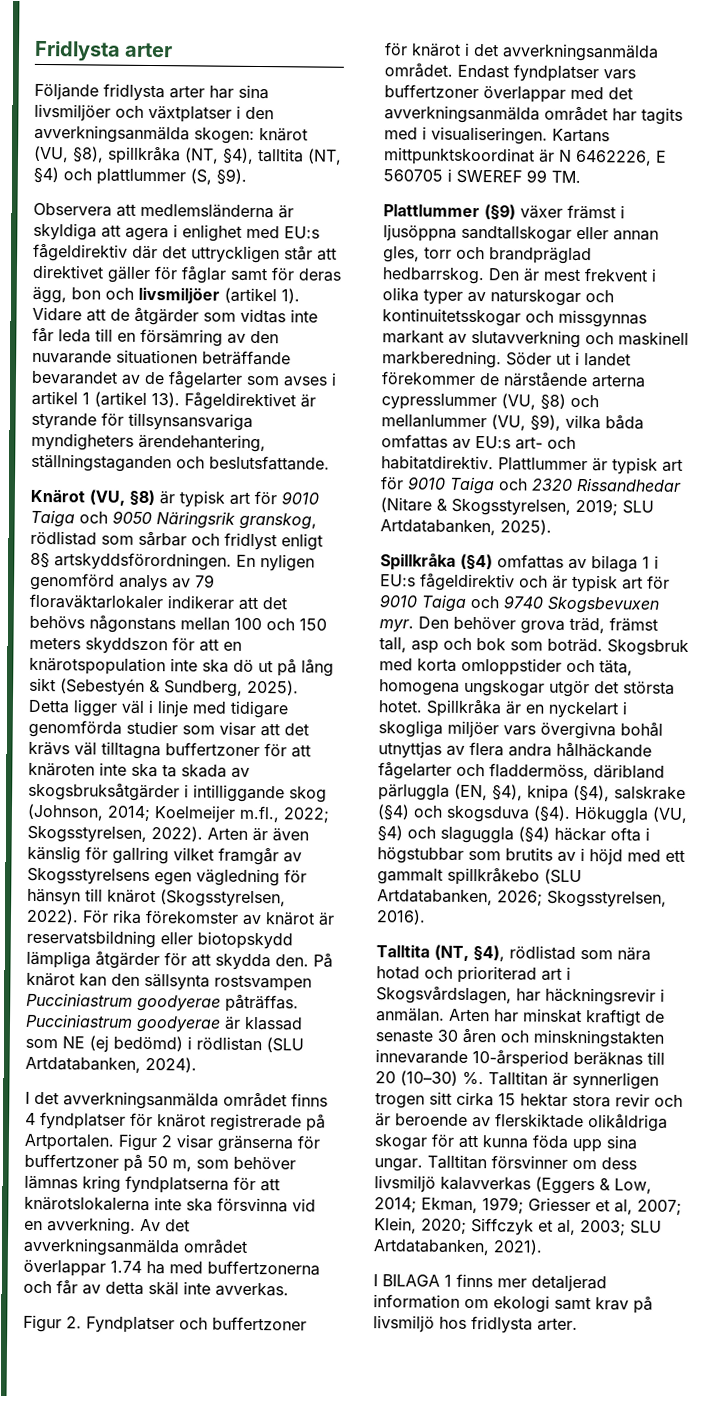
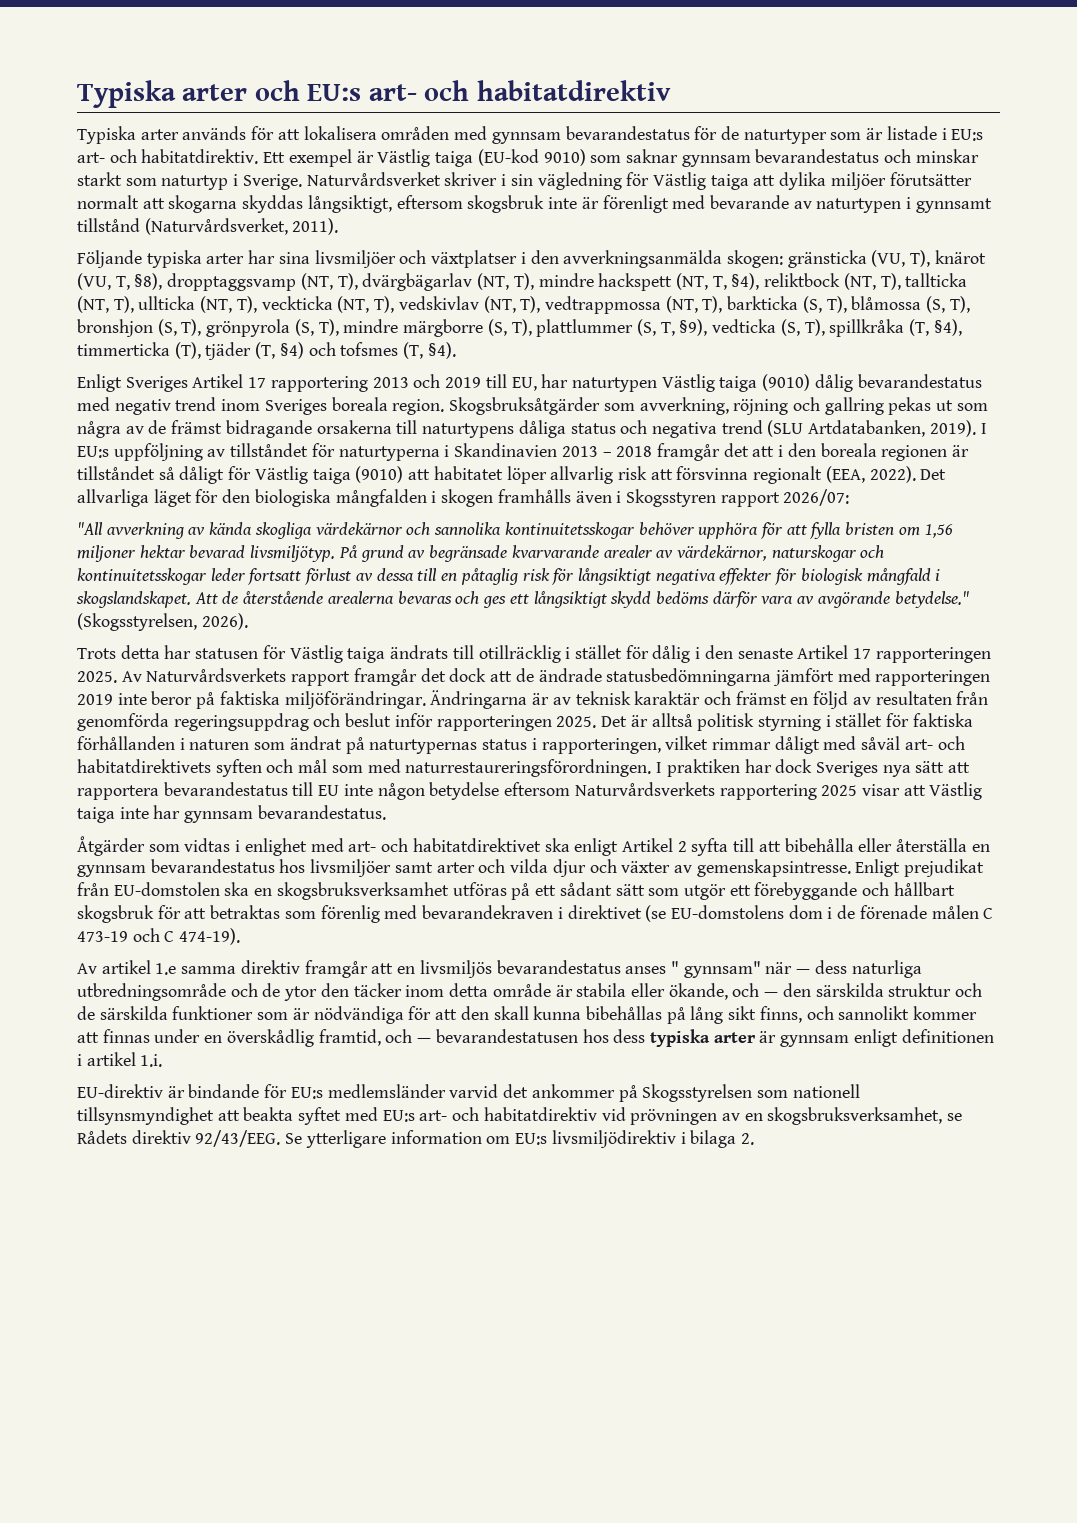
- Fridlysta arter
+ Typiska arter och EU:s art- och habitatdirektiv
+ Typiska arter används för att lokalisera områden med gynnsam bevarandestatus för de naturtyper som är listade i EU:s art- och habitatdirektiv. Ett exempel är Västlig taiga (EU-kod 9010) som saknar gynnsam bevarandestatus och minskar starkt som naturtyp i Sverige. Naturvårdsverket skriver i sin vägledning för Västlig taiga att dylika miljöer förutsätter normalt att skogarna skyddas långsiktigt, eftersom skogsbruk inte är förenligt med bevarande av naturtypen i gynnsamt tillstånd (Naturvårdsverket, 2011).
- Följande fridlysta arter har sina livsmiljöer och växtplatser i den avverkningsanmälda skogen: knärot (VU, §8), spillkråka (NT, §4), talltita (NT, §4) och plattlummer (S, §9).
- Observera att medlemsländerna är skyldiga att agera i enlighet med EU:s fågeldirektiv där det uttryckligen står att direktivet gäller för fåglar samt för deras ägg, bon och livsmiljöer (artikel 1). Vidare att de åtgärder som vidtas inte får leda till en försämring av den nuvarande situationen beträffande bevarandet av de fågelarter som avses i artikel 1 (artikel 13). Fågeldirektivet är styrande för tillsynsansvariga myndigheters ärendehantering, ställningstaganden och beslutsfattande.
- Knärot (VU, §8) är typisk art för 9010 Taiga och 9050 Näringsrik granskog, rödlistad som sårbar och fridlyst enligt 8§ artskyddsförordningen. En nyligen genomförd analys av 79 floraväktarlokaler indikerar att det behövs någonstans mellan 100 och 150 meters skyddszon för att en knärotspopulation inte ska dö ut på lång sikt (Sebestyén & Sundberg, 2025). Detta ligger väl i linje med tidigare genomförda studier som visar att det krävs väl tilltagna buffertzoner för att knäroten inte ska ta skada av skogsbruksåtgärder i intilliggande skog (Johnson, 2014; Koelmeijer m.fl., 2022; Skogsstyrelsen, 2022). Arten är även känslig för gallring vilket framgår av Skogsstyrelsens egen vägledning för hänsyn till knärot (Skogsstyrelsen, 2022). För rika förekomster av knärot är reservatsbildning eller biotopskydd lämpliga åtgärder för att skydda den. På knärot kan den sällsynta rostsvampen Pucciniastrum goodyerae påträffas. Pucciniastrum goodyerae är klassad som NE (ej bedömd) i rödlistan (SLU Artdatabanken, 2024).
- I det avverkningsanmälda området finns 4 fyndplatser för knärot registrerade på Artportalen. Figur 2 visar gränserna för buffertzoner på 50 m, som behöver lämnas kring fyndplatserna för att knärotslokalerna inte ska försvinna vid en avverkning. Av det avverkningsanmälda området överlappar 1.74 ha med buffertzonerna och får av detta skäl inte avverkas.
- Figur 2. Fyndplatser och buffertzoner för knärot i det avverkningsanmälda området. Endast fyndplatser vars buffertzoner överlappar med det avverkningsanmälda området har tagits med i visualiseringen. Kartans mittpunktskoordinat är N 6462226, E 560705 i SWEREF 99 TM.
- Plattlummer (§9) växer främst i ljusöppna sandtallskogar eller annan gles, torr och brandpräglad hedbarrskog. Den är mest frekvent i olika typer av naturskogar och kontinuitetsskogar och missgynnas markant av slutavverkning och maskinell markberedning. Söder ut i landet förekommer de närstående arterna cypresslummer (VU, §8) och mellanlummer (VU, §9), vilka båda omfattas av EU:s art- och habitatdirektiv. Plattlummer är typisk art för 9010 Taiga och 2320 Rissandhedar (Nitare & Skogsstyrelsen, 2019; SLU Artdatabanken, 2025).
- Spillkråka (§4) omfattas av bilaga 1 i EU:s fågeldirektiv och är typisk art för 9010 Taiga och 9740 Skogsbevuxen myr. Den behöver grova träd, främst tall, asp och bok som boträd. Skogsbruk med korta omloppstider och täta, homogena ungskogar utgör det största hotet. Spillkråka är en nyckelart i skogliga miljöer vars övergivna bohål utnyttjas av flera andra hålhäckande fågelarter och fladdermöss, däribland pärluggla (EN, §4), knipa (§4), salskrake (§4) och skogsduva (§4). Hökuggla (VU, §4) och slaguggla (§4) häckar ofta i högstubbar som brutits av i höjd med ett gammalt spillkråkebo (SLU Artdatabanken, 2026; Skogsstyrelsen, 2016).
- Talltita (NT, §4), rödlistad som nära hotad och prioriterad art i Skogsvårdslagen, har häckningsrevir i anmälan. Arten har minskat kraftigt de senaste 30 åren och minskningstakten innevarande 10-årsperiod beräknas till 20 (10–30) %. Talltitan är synnerligen trogen sitt cirka 15 hektar stora revir och är beroende av flerskiktade olikåldriga skogar för att kunna föda upp sina ungar. Talltitan försvinner om dess livsmiljö kalavverkas (Eggers & Low, 2014; Ekman, 1979; Griesser et al, 2007; Klein, 2020; Siffczyk et al, 2003; SLU Artdatabanken, 2021).
- I BILAGA 1 finns mer detaljerad information om ekologi samt krav på livsmiljö hos fridlysta arter.
+ Följande typiska arter har sina livsmiljöer och växtplatser i den avverkningsanmälda skogen: gränsticka (VU, T), knärot (VU, T, §8), dropptaggsvamp (NT, T), dvärgbägarlav (NT, T), mindre hackspett (NT, T, §4), reliktbock (NT, T), tallticka (NT, T), ullticka (NT, T), veckticka (NT, T), vedskivlav (NT, T), vedtrappmossa (NT, T), barkticka (S, T), blåmossa (S, T), bronshjon (S, T), grönpyrola (S, T), mindre märgborre (S, T), plattlummer (S, T, §9), vedticka (S, T), spillkråka (T, §4), timmerticka (T), tjäder (T, §4) och tofsmes (T, §4).
+ Enligt Sveriges Artikel 17 rapportering 2013 och 2019 till EU, har naturtypen Västlig taiga (9010) dålig bevarandestatus med negativ trend inom Sveriges boreala region. Skogsbruksåtgärder som avverkning, röjning och gallring pekas ut som några av de främst bidragande orsakerna till naturtypens dåliga status och negativa trend (SLU Artdatabanken, 2019). I EU:s uppföljning av tillståndet för naturtyperna i Skandinavien 2013 – 2018 framgår det att i den boreala regionen är tillståndet så dåligt för Västlig taiga (9010) att habitatet löper allvarlig risk att försvinna regionalt (EEA, 2022). Det allvarliga läget för den biologiska mångfalden i skogen framhålls även i Skogsstyren rapport 2026/07:
+ "All avverkning av kända skogliga värdekärnor och sannolika kontinuitetsskogar behöver upphöra för att fylla bristen om 1,56 miljoner hektar bevarad livsmiljötyp. På grund av begränsade kvarvarande arealer av värdekärnor, naturskogar och kontinuitetsskogar leder fortsatt förlust av dessa till en påtaglig risk för långsiktigt negativa effekter för biologisk mångfald i skogslandskapet. Att de återstående arealerna bevaras och ges ett långsiktigt skydd bedöms därför vara av avgörande betydelse." (Skogsstyrelsen, 2026).
+ Trots detta har statusen för Västlig taiga ändrats till otillräcklig i stället för dålig i den senaste Artikel 17 rapporteringen 2025. Av Naturvårdsverkets rapport framgår det dock att de ändrade statusbedömningarna jämfört med rapporteringen 2019 inte beror på faktiska miljöförändringar. Ändringarna är av teknisk karaktär och främst en följd av resultaten från genomförda regeringsuppdrag och beslut inför rapporteringen 2025. Det är alltså politisk styrning i stället för faktiska förhållanden i naturen som ändrat på naturtypernas status i rapporteringen, vilket rimmar dåligt med såväl art- och habitatdirektivets syften och mål som med naturrestaureringsförordningen. I praktiken har dock Sveriges nya sätt att rapportera bevarandestatus till EU inte någon betydelse eftersom Naturvårdsverkets rapportering 2025 visar att Västlig taiga inte har gynnsam bevarandestatus.
+ Åtgärder som vidtas i enlighet med art- och habitatdirektivet ska enligt Artikel 2 syfta till att bibehålla eller återställa en gynnsam bevarandestatus hos livsmiljöer samt arter och vilda djur och växter av gemenskapsintresse. Enligt prejudikat från EU-domstolen ska en skogsbruksverksamhet utföras på ett sådant sätt som utgör ett förebyggande och hållbart skogsbruk för att betraktas som förenlig med bevarandekraven i direktivet (se EU-domstolens dom i de förenade målen C 473-19 och C 474-19).
+ Av artikel 1.e samma direktiv framgår att en livsmiljös bevarandestatus anses " gynnsam" när — dess naturliga utbredningsområde och de ytor den täcker inom detta område är stabila eller ökande, och — den särskilda struktur och de särskilda funktioner som är nödvändiga för att den skall kunna bibehållas på lång sikt finns, och sannolikt kommer att finnas under en överskådlig framtid, och — bevarandestatusen hos dess typiska arter är gynnsam enligt definitionen i artikel 1.i.
+ EU-direktiv är bindande för EU:s medlemsländer varvid det ankommer på Skogsstyrelsen som nationell tillsynsmyndighet att beakta syftet med EU:s art- och habitatdirektiv vid prövningen av en skogsbruksverksamhet, se Rådets direktiv 92/43/EEG. Se ytterligare information om EU:s livsmiljödirektiv i bilaga 2.

